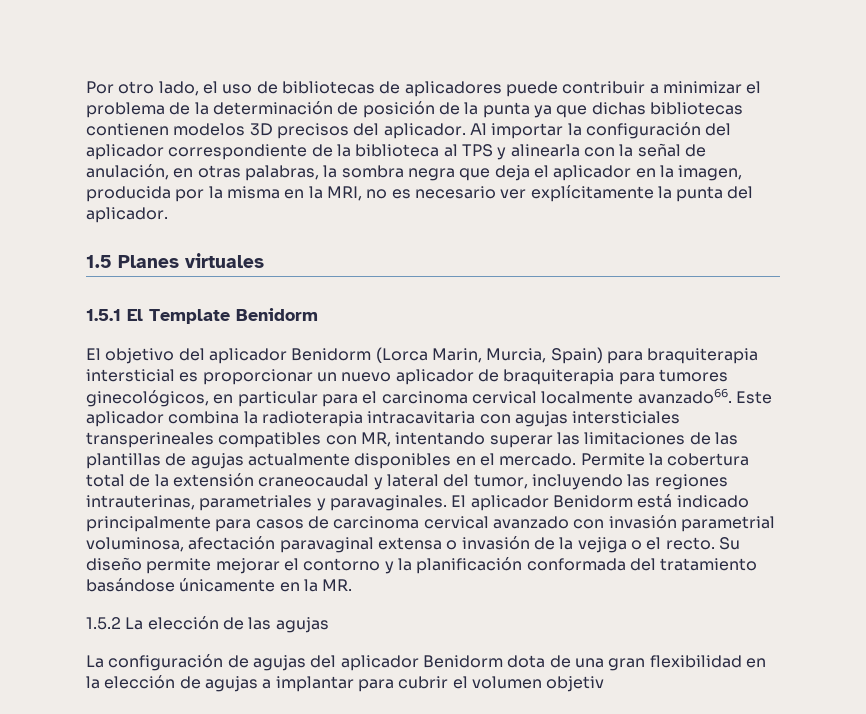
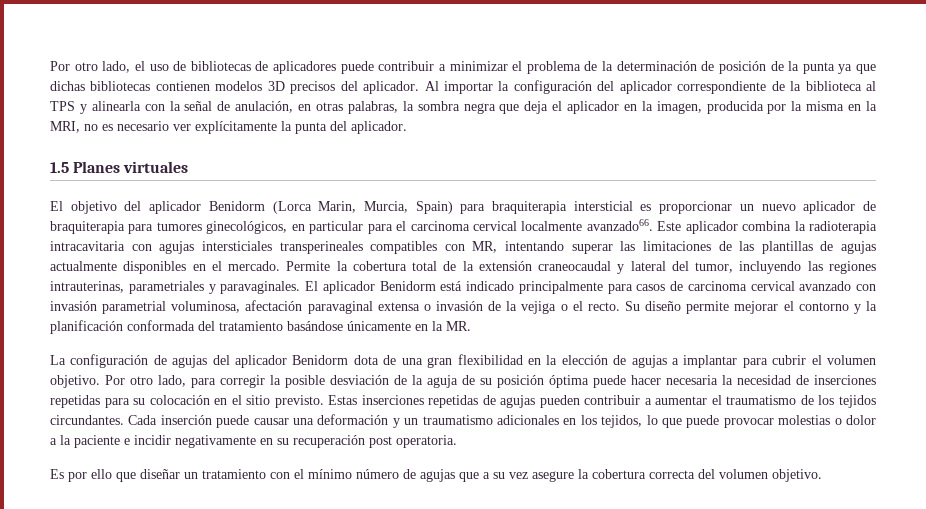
- 1.5.1 El Template Benidorm
- 1.5.2 La elección de las agujas
- La configuración de agujas del aplicador Benidorm dota de una gran flexibilidad en la elección de agujas a implantar para cubrir el volumen objetiv
+ La configuración de agujas del aplicador Benidorm dota de una gran flexibilidad en la elección de agujas a implantar para cubrir el volumen objetivo. Por otro lado, para corregir la posible desviación de la aguja de su posición óptima puede hacer necesaria la necesidad de inserciones repetidas para su colocación en el sitio previsto. Estas inserciones repetidas de agujas pueden contribuir a aumentar el traumatismo de los tejidos circundantes. Cada inserción puede causar una deformación y un traumatismo adicionales en los tejidos, lo que puede provocar molestias o dolor a la paciente e incidir negativamente en su recuperación post operatoria.
+ Es por ello que diseñar un tratamiento con el mínimo número de agujas que a su vez asegure la cobertura correcta del volumen objetivo.

